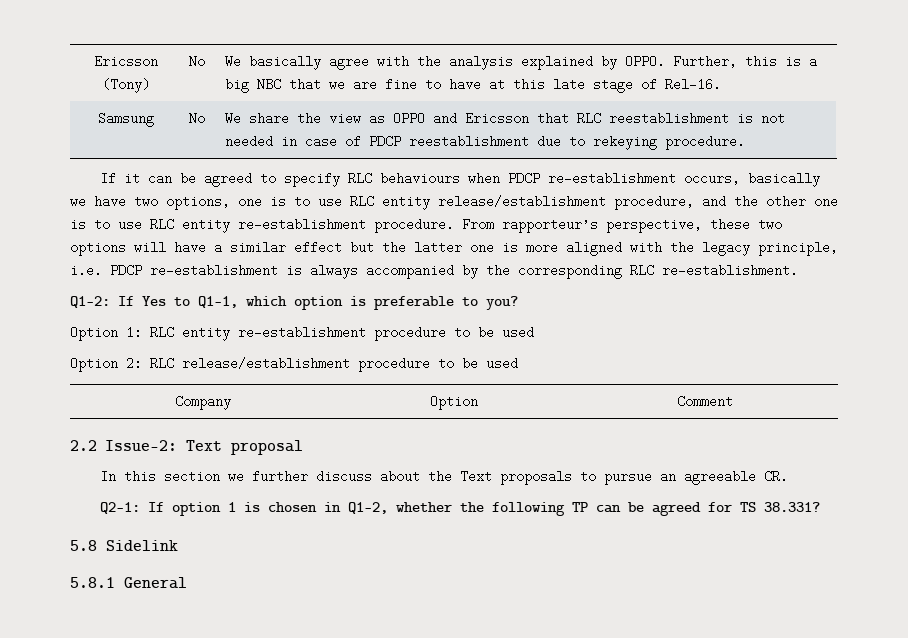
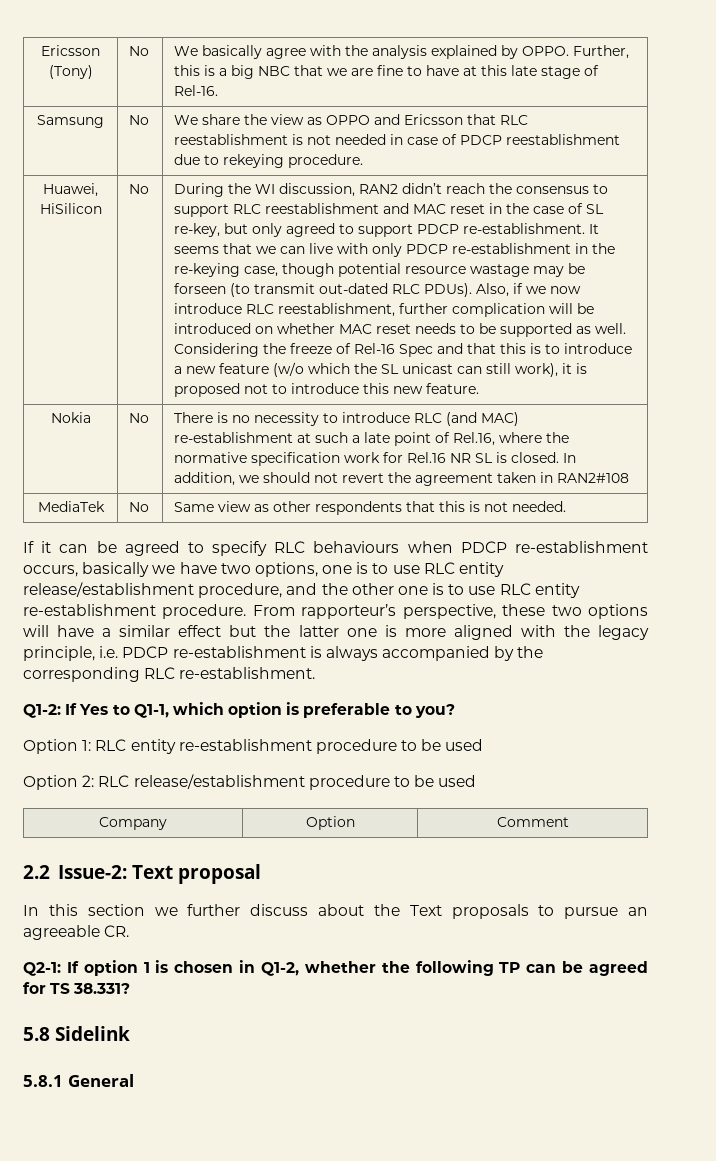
+ Huawei, HiSilicon | No | During the WI discussion, RAN2 didn’t reach the consensus to support RLC reestablishment and MAC reset in the case of SL re-key, but only agreed to support PDCP re-establishment. It seems that we can live with only PDCP re-establishment in the re-keying case, though potential resource wastage may be forseen (to transmit out-dated RLC PDUs). Also, if we now introduce RLC reestablishment, further complication will be introduced on whether MAC reset needs to be supported as well. Considering the freeze of Rel-16 Spec and that this is to introduce a new feature (w/o which the SL unicast can still work), it is proposed not to introduce this new feature.
+ Nokia | No | There is no necessity to introduce RLC (and MAC) re-establishment at such a late point of Rel.16, where the normative specification work for Rel.16 NR SL is closed. In addition, we should not revert the agreement taken in RAN2#108
+ MediaTek | No | Same view as other respondents that this is not needed.

